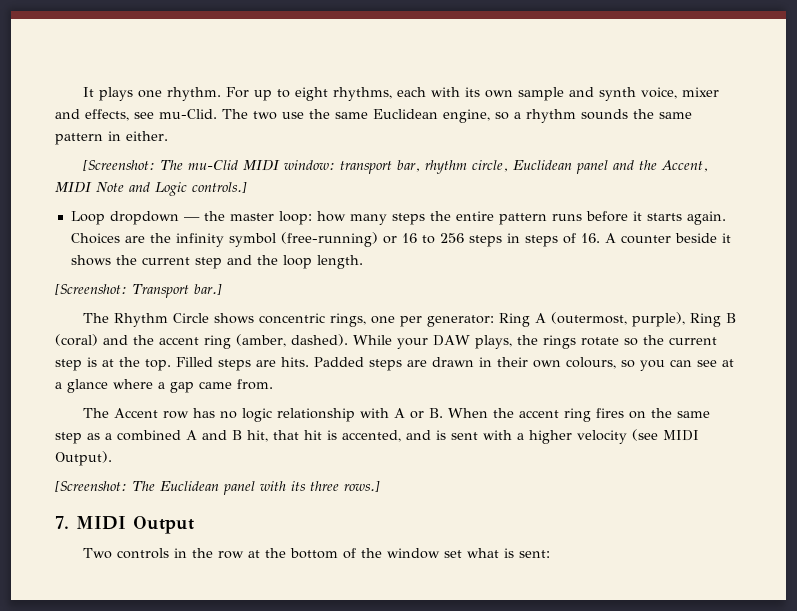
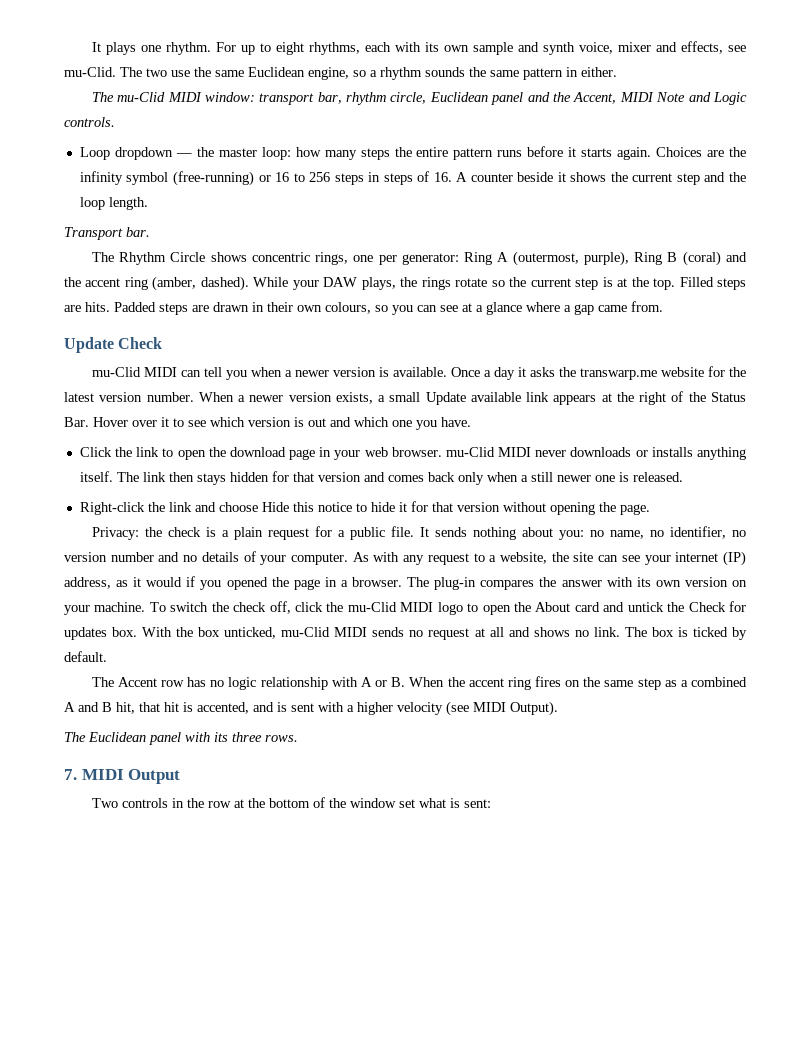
- [Screenshot: The mu-Clid MIDI window: transport bar, rhythm circle, Euclidean panel and the Accent, MIDI Note and Logic controls.]
+ The mu-Clid MIDI window: transport bar, rhythm circle, Euclidean panel and the Accent, MIDI Note and Logic controls.
- [Screenshot: Transport bar.]
+ Transport bar.
+ Update Check
+ mu-Clid MIDI can tell you when a newer version is available. Once a day it asks the transwarp.me website for the latest version number. When a newer version exists, a small Update available link appears at the right of the Status Bar. Hover over it to see which version is out and which one you have.
+ Click the link to open the download page in your web browser. mu-Clid MIDI never downloads or installs anything itself. The link then stays hidden for that version and comes back only when a still newer one is released.
+ Right-click the link and choose Hide this notice to hide it for that version without opening the page.
+ Privacy: the check is a plain request for a public file. It sends nothing about you: no name, no identifier, no version number and no details of your computer. As with any request to a website, the site can see your internet (IP) address, as it would if you opened the page in a browser. The plug-in compares the answer with its own version on your machine. To switch the check off, click the mu-Clid MIDI logo to open the About card and untick the Check for updates box. With the box unticked, mu-Clid MIDI sends no request at all and shows no link. The box is ticked by default.
- [Screenshot: The Euclidean panel with its three rows.]
+ The Euclidean panel with its three rows.

